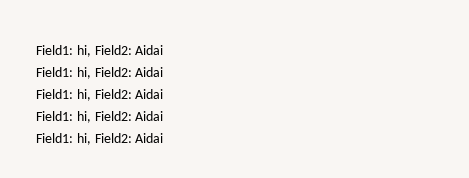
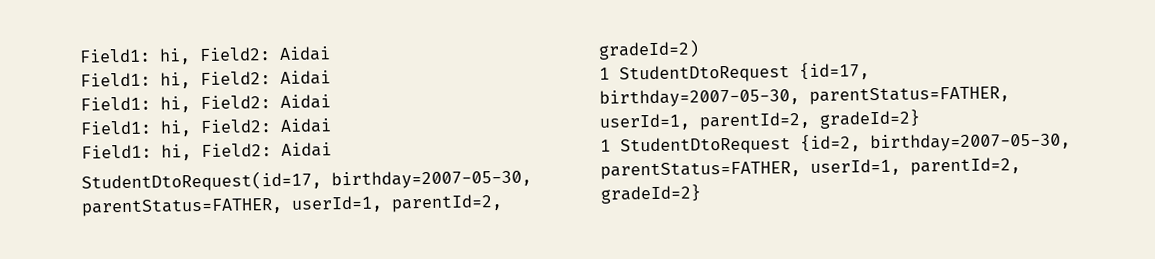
+ StudentDtoRequest(id=17, birthday=2007-05-30, parentStatus=FATHER, userId=1, parentId=2, gradeId=2)
+ 1 StudentDtoRequest {id=17, birthday=2007-05-30, parentStatus=FATHER, userId=1, parentId=2, gradeId=2}
+ 1 StudentDtoRequest {id=2, birthday=2007-05-30, parentStatus=FATHER, userId=1, parentId=2, gradeId=2}

